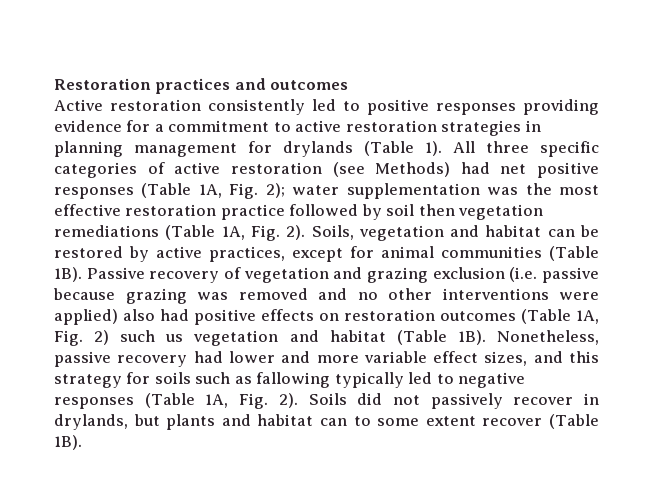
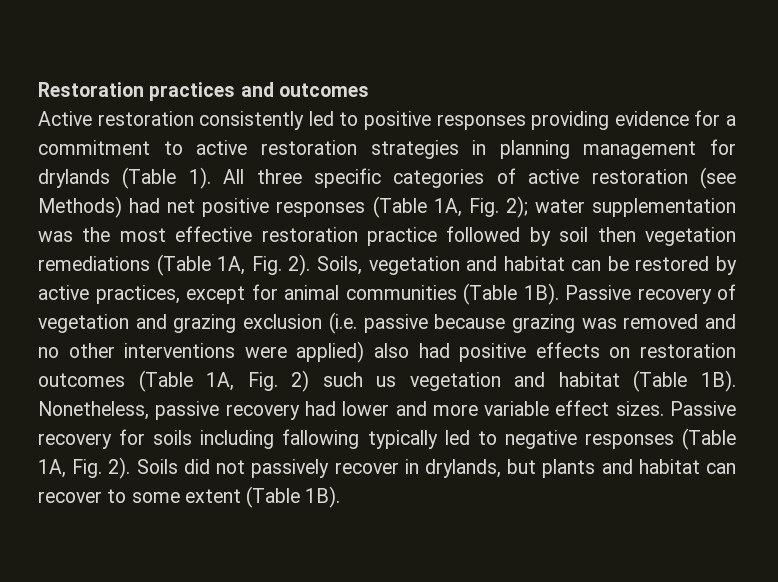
- Nonetheless, passive recovery had lower and more variable effect sizes, and this strategy for soils such as fallowing typically led to negative responses (Table 1A, Fig. 2).
+ Nonetheless, passive recovery had lower and more variable effect sizes. Passive recovery for soils including fallowing typically led to negative responses (Table 1A, Fig. 2).
- Soils did not passively recover in drylands, but plants and habitat can to some extent recover (Table 1B).
+ Soils did not passively recover in drylands, but plants and habitat can recover to some extent (Table 1B).

